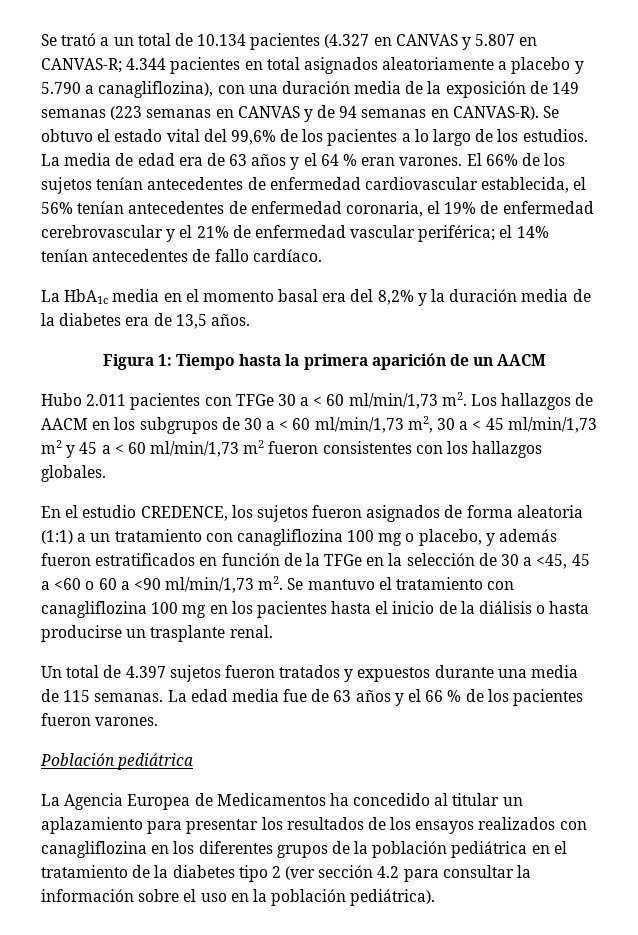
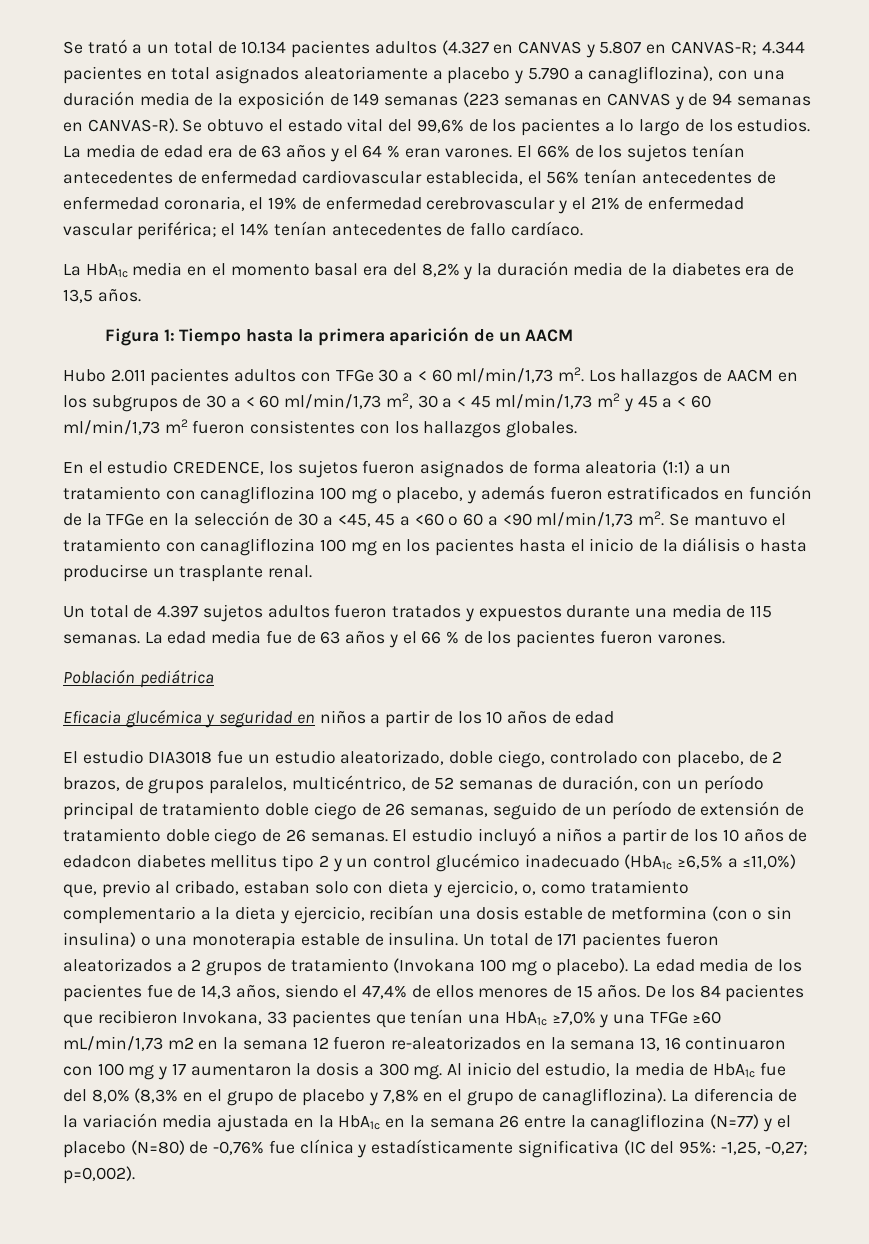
- Se trató a un total de 10.134 pacientes (4.327 en CANVAS y 5.807 en CANVAS-R; 4.344 pacientes en total asignados aleatoriamente a placebo y 5.790 a canagliflozina), con una duración media de la exposición de 149 semanas (223 semanas en CANVAS y de 94 semanas en CANVAS-R).
+ Se trató a un total de 10.134 pacientes adultos (4.327 en CANVAS y 5.807 en CANVAS-R; 4.344 pacientes en total asignados aleatoriamente a placebo y 5.790 a canagliflozina), con una duración media de la exposición de 149 semanas (223 semanas en CANVAS y de 94 semanas en CANVAS-R).
- Hubo 2.011 pacientes con TFGe 30 a < 60 ml/min/1,73 m2.
+ Hubo 2.011 pacientes adultos con TFGe 30 a < 60 ml/min/1,73 m2.
- Un total de 4.397 sujetos fueron tratados y expuestos durante una media de 115 semanas.
+ Un total de 4.397 sujetos adultos fueron tratados y expuestos durante una media de 115 semanas.
- La Agencia Europea de Medicamentos ha concedido al titular un aplazamiento para presentar los resultados de los ensayos realizados con canagliflozina en los diferentes grupos de la población pediátrica en el tratamiento de la diabetes tipo 2 (ver sección 4.2 para consultar la información sobre el uso en la población pediátrica).
+ Eficacia glucémica y seguridad en niños a partir de los 10 años de edad
+ El estudio DIA3018 fue un estudio aleatorizado, doble ciego, controlado con placebo, de 2 brazos, de grupos paralelos, multicéntrico, de 52 semanas de duración, con un período principal de tratamiento doble ciego de 26 semanas, seguido de un período de extensión de tratamiento doble ciego de 26 semanas. El estudio incluyó a niños a partir de los 10 años de edadcon diabetes mellitus tipo 2 y un control glucémico inadecuado (HbA1c ≥6,5% a ≤11,0%) que, previo al cribado, estaban solo con dieta y ejercicio, o, como tratamiento complementario a la dieta y ejercicio, recibían una dosis estable de metformina (con o sin insulina) o una monoterapia estable de insulina. Un total de 171 pacientes fueron aleatorizados a 2 grupos de tratamiento (Invokana 100 mg o placebo). La edad media de los pacientes fue de 14,3 años, siendo el 47,4% de ellos menores de 15 años. De los 84 pacientes que recibieron Invokana, 33 pacientes que tenían una HbA1c ≥7,0% y una TFGe ≥60 mL/min/1,73 m2 en la semana 12 fueron re-aleatorizados en la semana 13, 16 continuaron con 100 mg y 17 aumentaron la dosis a 300 mg. Al inicio del estudio, la media de HbA1c fue del 8,0% (8,3% en el grupo de placebo y 7,8% en el grupo de canagliflozina). La diferencia de la variación media ajustada en la HbA1c en la semana 26 entre la canagliflozina (N=77) y el placebo (N=80) de -0,76% fue clínica y estadísticamente significativa (IC del 95%: -1,25, -0,27; p=0,002).

